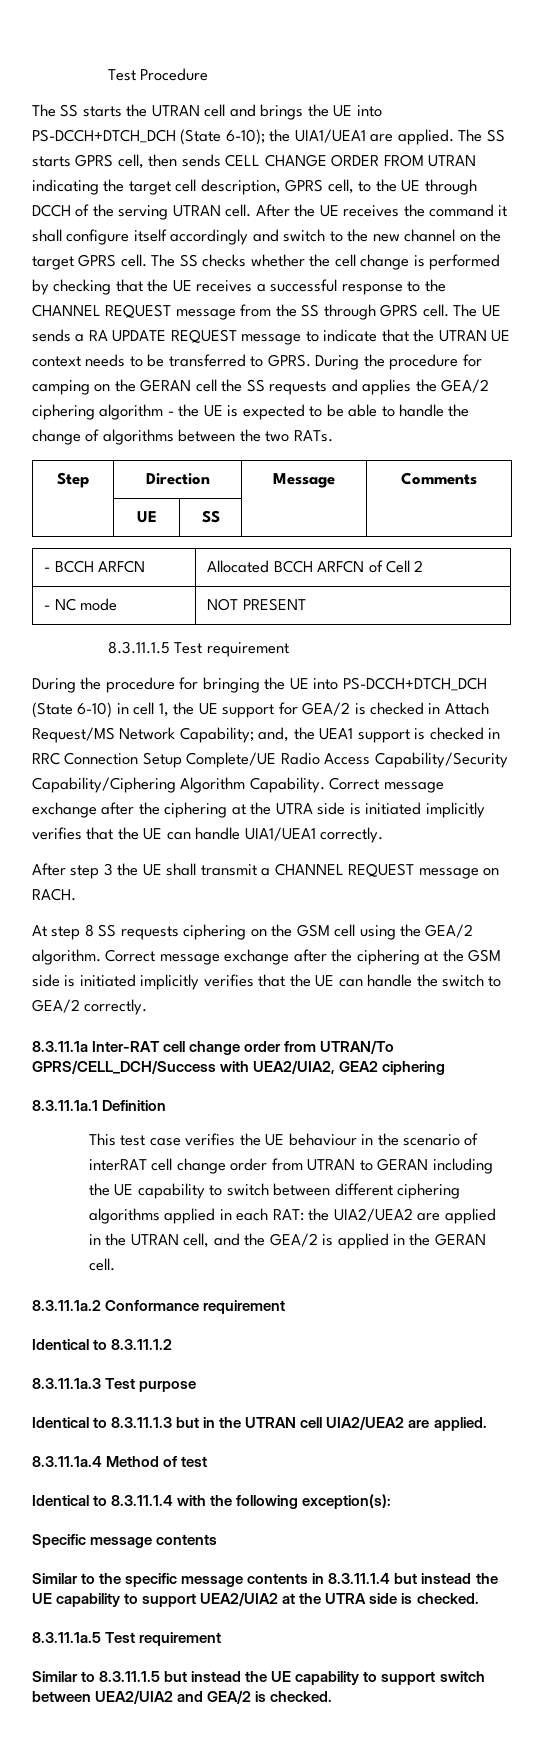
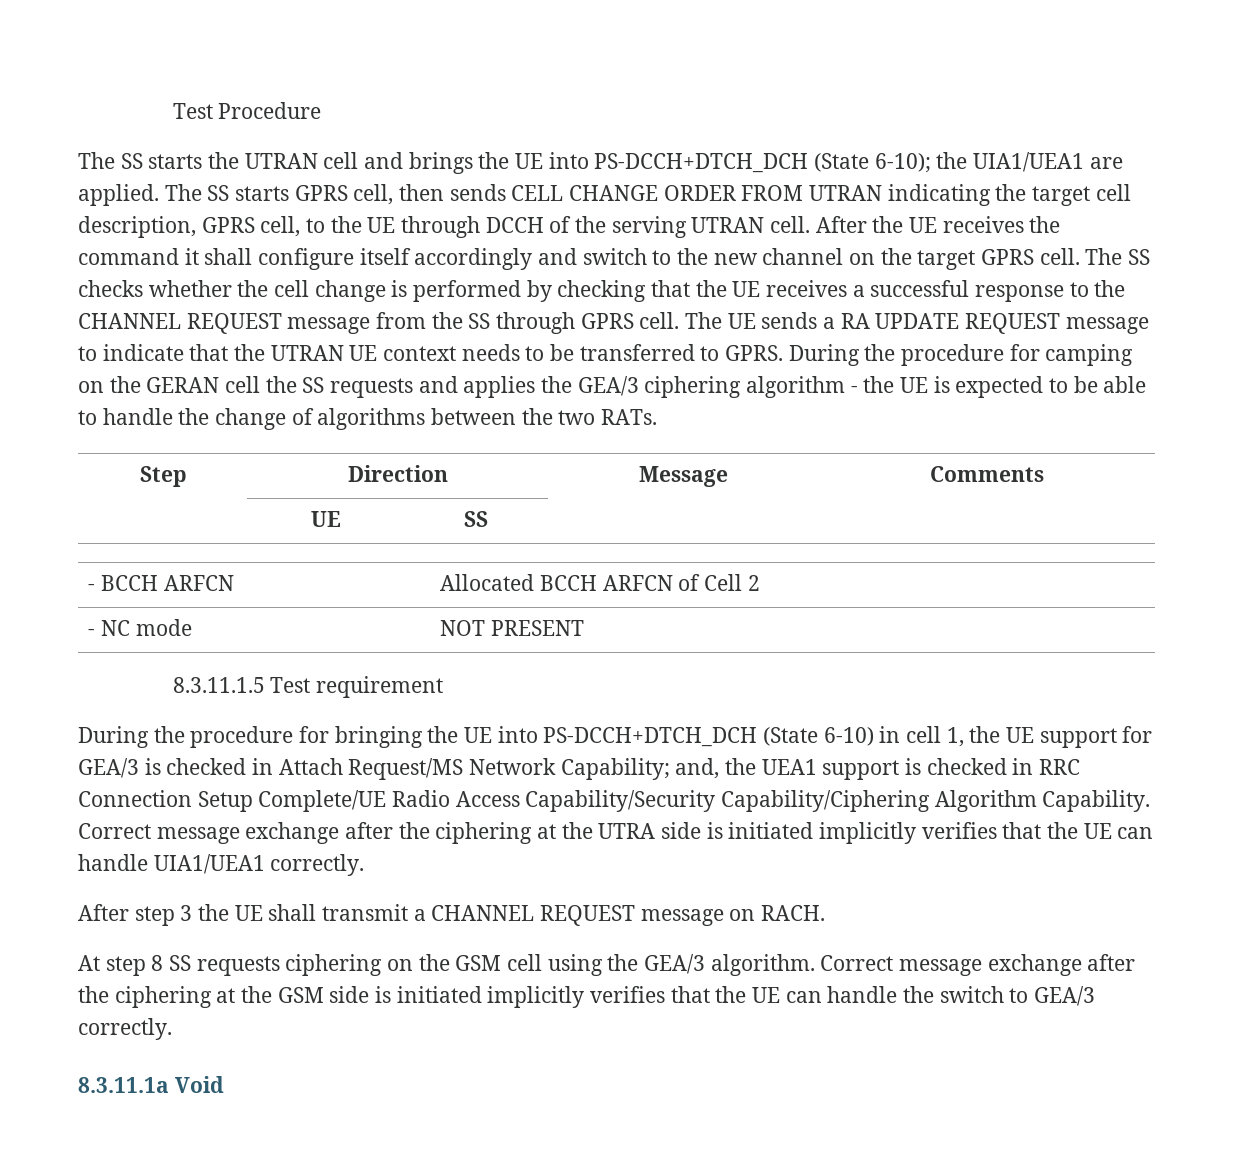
- During the procedure for camping on the GERAN cell the SS requests and applies the GEA/2 ciphering algorithm - the UE is expected to be able to handle the change of algorithms between the two RATs.
+ During the procedure for camping on the GERAN cell the SS requests and applies the GEA/3 ciphering algorithm - the UE is expected to be able to handle the change of algorithms between the two RATs.
- During the procedure for bringing the UE into PS-DCCH+DTCH_DCH (State 6-10) in cell 1, the UE support for GEA/2 is checked in Attach Request/MS Network Capability; and, the UEA1 support is checked in RRC Connection Setup Complete/UE Radio Access Capability/Security Capability/Ciphering Algorithm Capability.
+ During the procedure for bringing the UE into PS-DCCH+DTCH_DCH (State 6-10) in cell 1, the UE support for GEA/3 is checked in Attach Request/MS Network Capability; and, the UEA1 support is checked in RRC Connection Setup Complete/UE Radio Access Capability/Security Capability/Ciphering Algorithm Capability.
- At step 8 SS requests ciphering on the GSM cell using the GEA/2 algorithm.
+ At step 8 SS requests ciphering on the GSM cell using the GEA/3 algorithm.
- Correct message exchange after the ciphering at the GSM side is initiated implicitly verifies that the UE can handle the switch to GEA/2 correctly.
+ Correct message exchange after the ciphering at the GSM side is initiated implicitly verifies that the UE can handle the switch to GEA/3 correctly.
- 8.3.11.1a Inter-RAT cell change order from UTRAN/To GPRS/CELL_DCH/Success with UEA2/UIA2, GEA2 ciphering
- 8.3.11.1a.1 Definition
- This test case verifies the UE behaviour in the scenario of interRAT cell change order from UTRAN to GERAN including the UE capability to switch between different ciphering algorithms applied in each RAT: the UIA2/UEA2 are applied in the UTRAN cell, and the GEA/2 is applied in the GERAN cell.
- 8.3.11.1a.2 Conformance requirement
- Identical to 8.3.11.1.2
- 8.3.11.1a.3 Test purpose
- Identical to 8.3.11.1.3 but in the UTRAN cell UIA2/UEA2 are applied.
- 8.3.11.1a.4 Method of test
- Identical to 8.3.11.1.4 with the following exception(s):
- Specific message contents
- Similar to the specific message contents in 8.3.11.1.4 but instead the UE capability to support UEA2/UIA2 at the UTRA side is checked.
- 8.3.11.1a.5 Test requirement
- Similar to 8.3.11.1.5 but instead the UE capability to support switch between UEA2/UIA2 and GEA/2 is checked.
+ 8.3.11.1a Void

